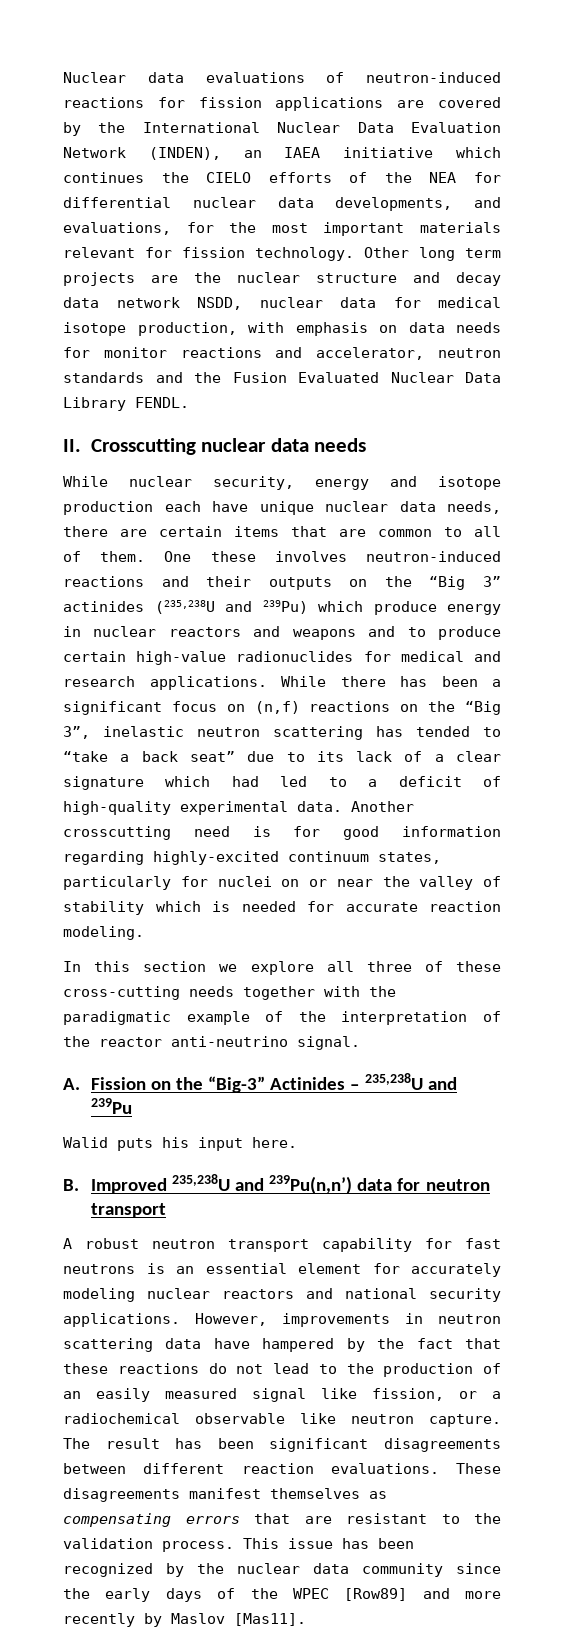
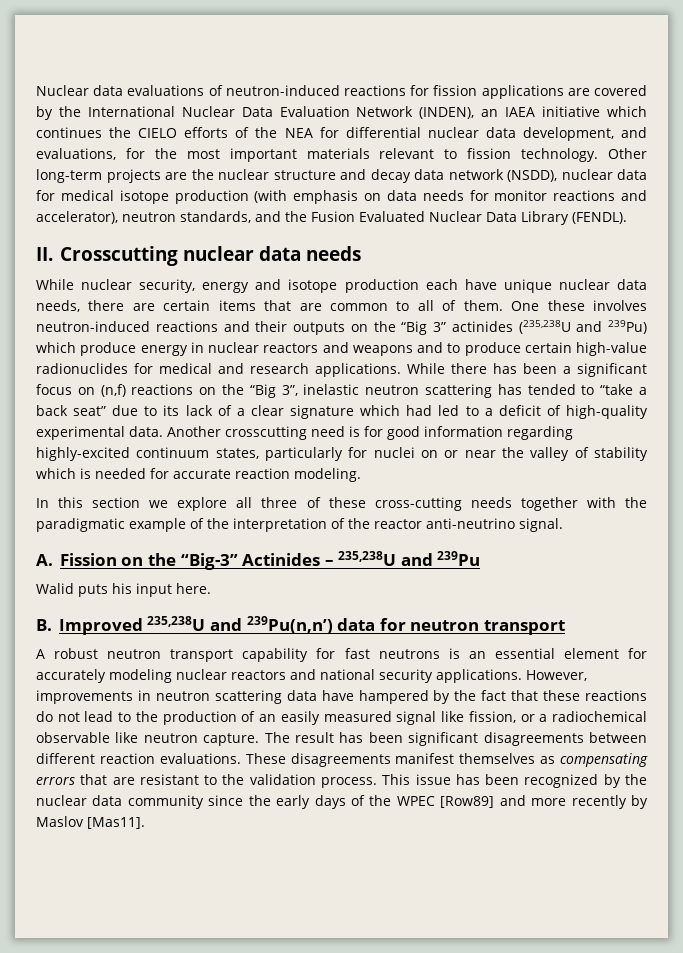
- Nuclear data evaluations of neutron-induced reactions for fission applications are covered by the International Nuclear Data Evaluation Network (INDEN), an IAEA initiative which continues the CIELO efforts of the NEA for differential nuclear data developments, and evaluations, for the most important materials relevant for fission technology.
+ Nuclear data evaluations of neutron-induced reactions for fission applications are covered by the International Nuclear Data Evaluation Network (INDEN), an IAEA initiative which continues the CIELO efforts of the NEA for differential nuclear data development, and evaluations, for the most important materials relevant to fission technology.
- Other long term projects are the nuclear structure and decay data network NSDD, nuclear data for medical isotope production, with emphasis on data needs for monitor reactions and accelerator, neutron standards and the Fusion Evaluated Nuclear Data Library FENDL.
+ Other long-term projects are the nuclear structure and decay data network (NSDD), nuclear data for medical isotope production (with emphasis on data needs for monitor reactions and accelerator), neutron standards, and the Fusion Evaluated Nuclear Data Library (FENDL).

